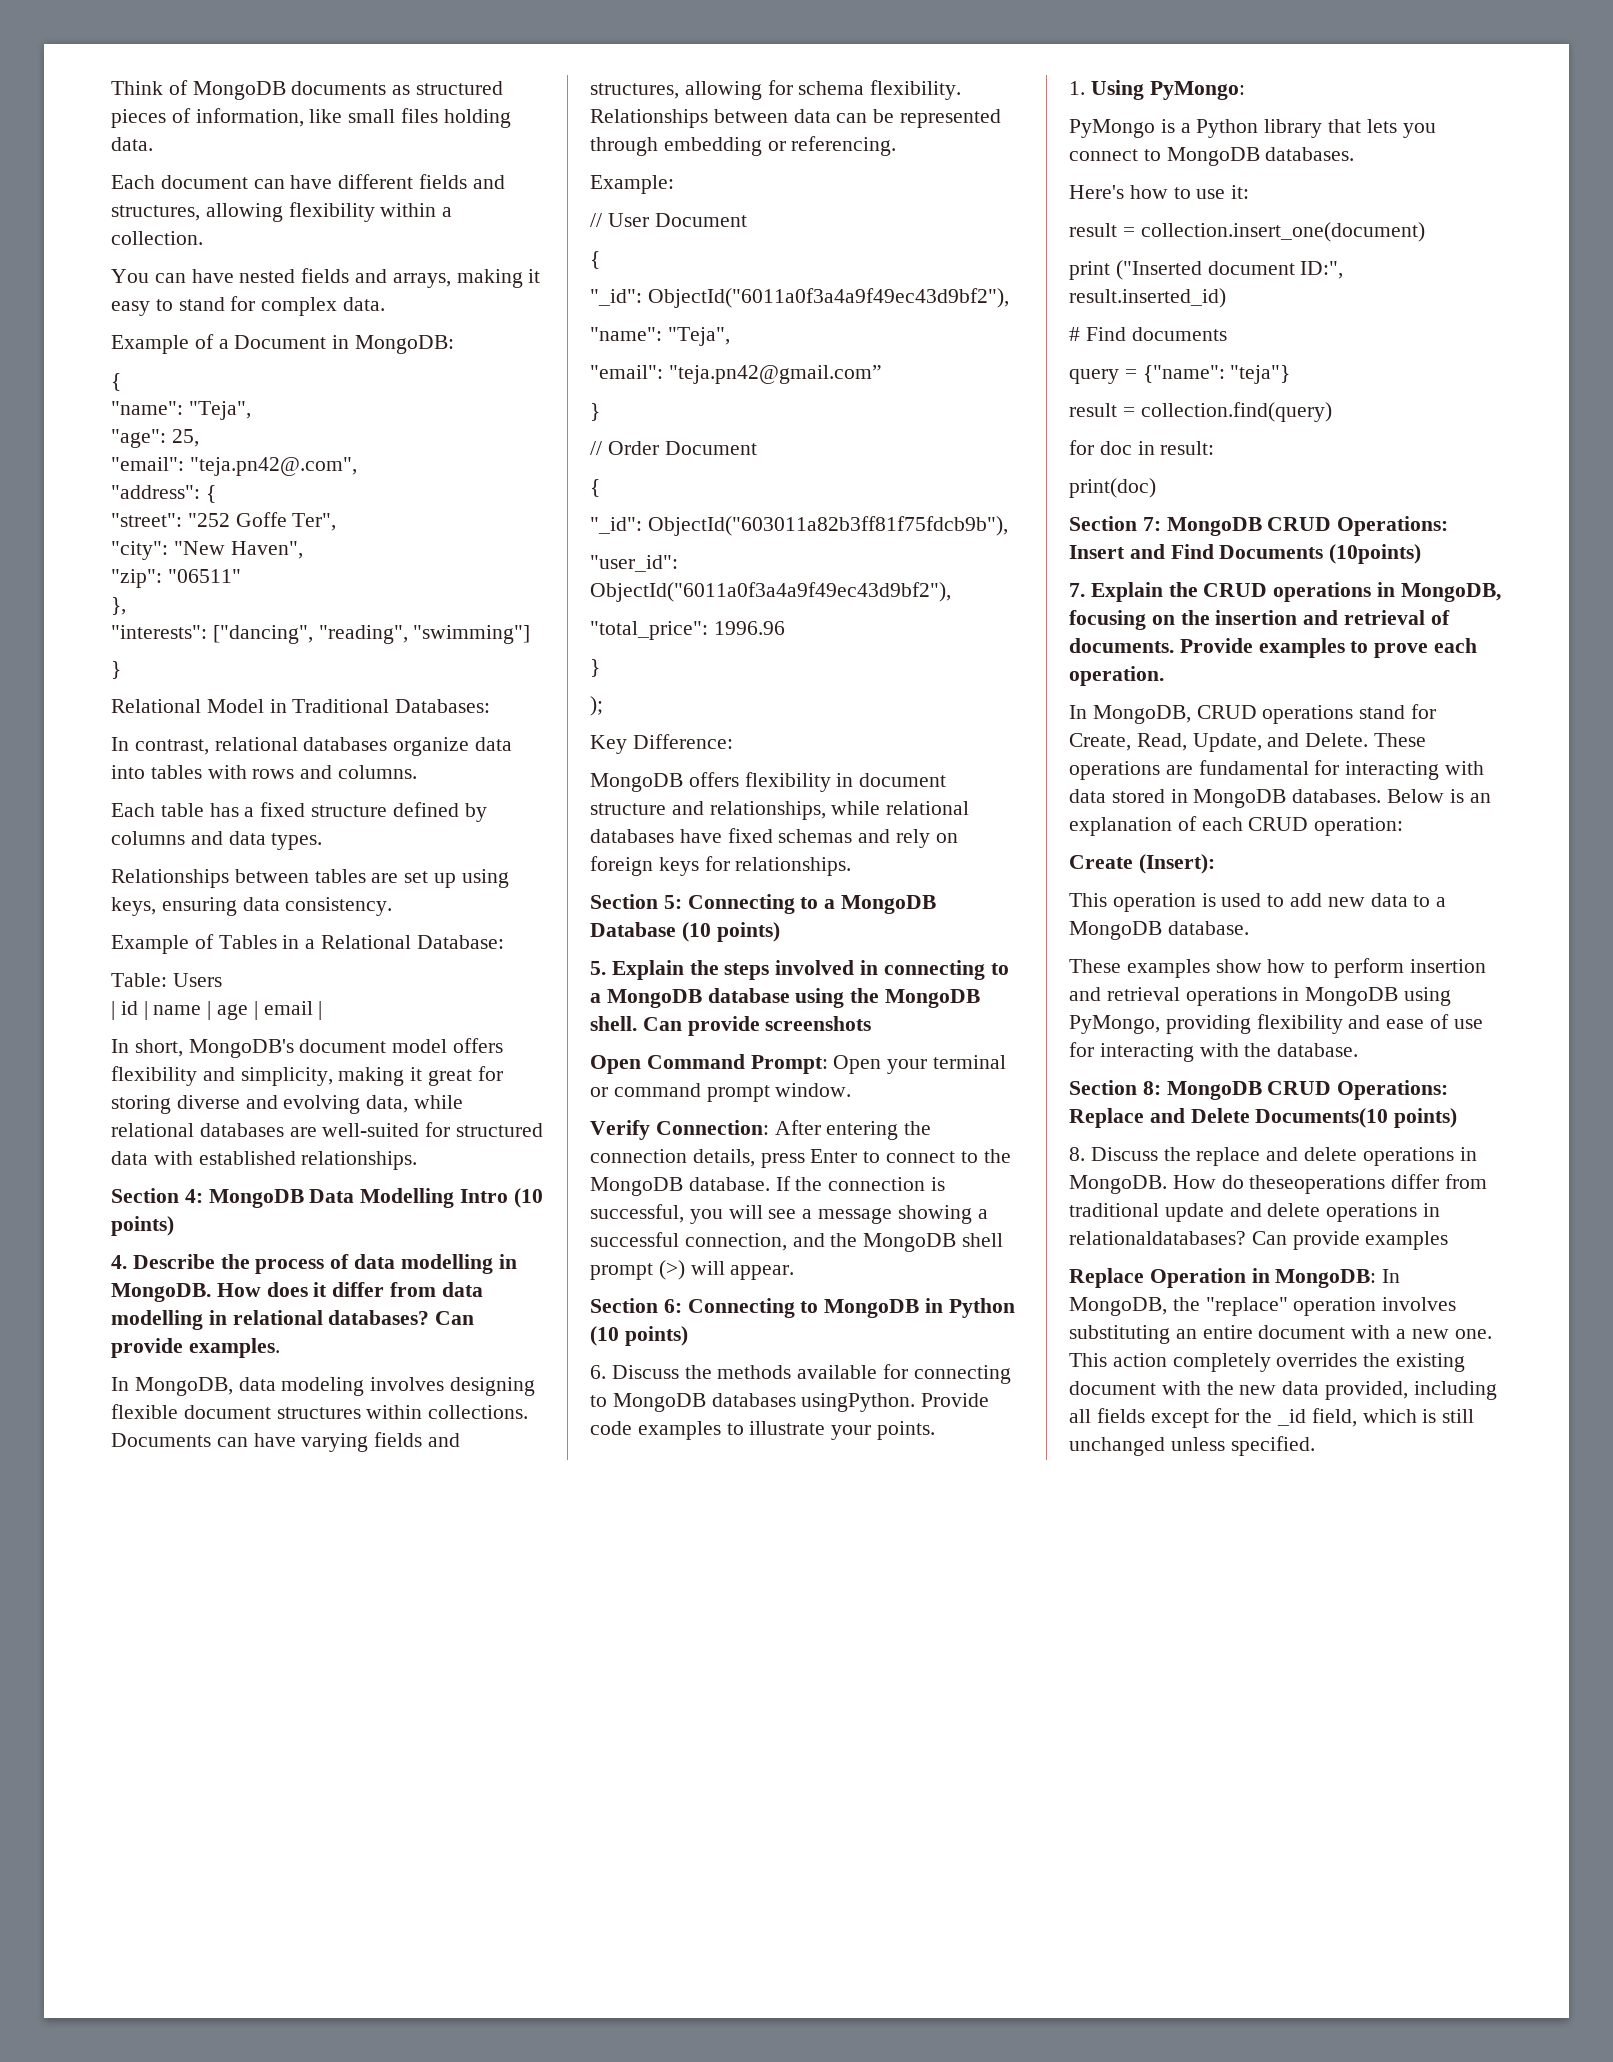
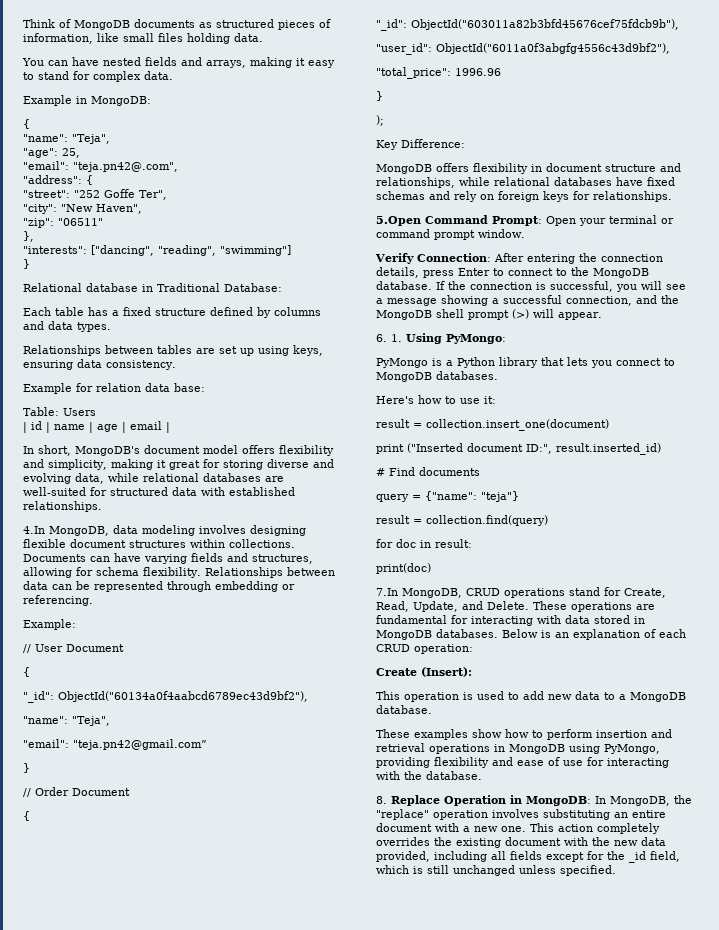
- Each document can have different fields and structures, allowing flexibility within a collection.
- Example of a Document in MongoDB:
+ Example in MongoDB:
- Relational Model in Traditional Databases:
- In contrast, relational databases organize data into tables with rows and columns.
+ Relational database in Traditional Database:
- Example of Tables in a Relational Database:
+ Example for relation data base:
- Section 4: MongoDB Data Modelling Intro (10 points)
- 4. Describe the process of data modelling in MongoDB. How does it differ from data modelling in relational databases? Can provide examples.
- In MongoDB, data modeling involves designing flexible document structures within collections.
+ 4.In MongoDB, data modeling involves designing flexible document structures within collections.
- "_id": ObjectId("6011a0f3a4a9f49ec43d9bf2"),
+ "_id": ObjectId("60134a0f4aabcd6789ec43d9bf2"),
- "_id": ObjectId("603011a82b3ff81f75fdcb9b"),
+ "_id": ObjectId("603011a82b3bfd45676cef75fdcb9b"),
- "user_id": ObjectId("6011a0f3a4a9f49ec43d9bf2"),
+ "user_id": ObjectId("6011a0f3abgfg4556c43d9bf2"),
- Section 5: Connecting to a MongoDB Database (10 points)
- 5. Explain the steps involved in connecting to a MongoDB database using the MongoDB shell. Can provide screenshots
- Open Command Prompt: Open your terminal or command prompt window.
+ 5.Open Command Prompt: Open your terminal or command prompt window.
- Section 6: Connecting to MongoDB in Python (10 points)
- 6. Discuss the methods available for connecting to MongoDB databases usingPython. Provide code examples to illustrate your points.
- 1. Using PyMongo:
+ 6. 1. Using PyMongo:
- Section 7: MongoDB CRUD Operations: Insert and Find Documents (10points)
- 7. Explain the CRUD operations in MongoDB, focusing on the insertion and retrieval of documents. Provide examples to prove each operation.
- In MongoDB, CRUD operations stand for Create, Read, Update, and Delete.
+ 7.In MongoDB, CRUD operations stand for Create, Read, Update, and Delete.
- Section 8: MongoDB CRUD Operations: Replace and Delete Documents(10 points)
- 8. Discuss the replace and delete operations in MongoDB. How do theseoperations differ from traditional update and delete operations in relationaldatabases? Can provide examples
- Replace Operation in MongoDB: In MongoDB, the "replace" operation involves substituting an entire document with a new one.
+ 8. Replace Operation in MongoDB: In MongoDB, the "replace" operation involves substituting an entire document with a new one.

